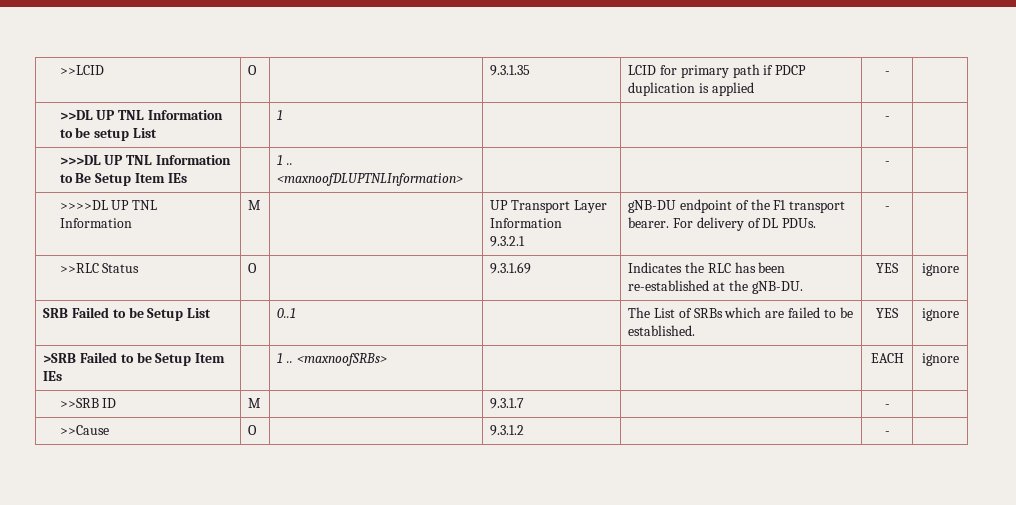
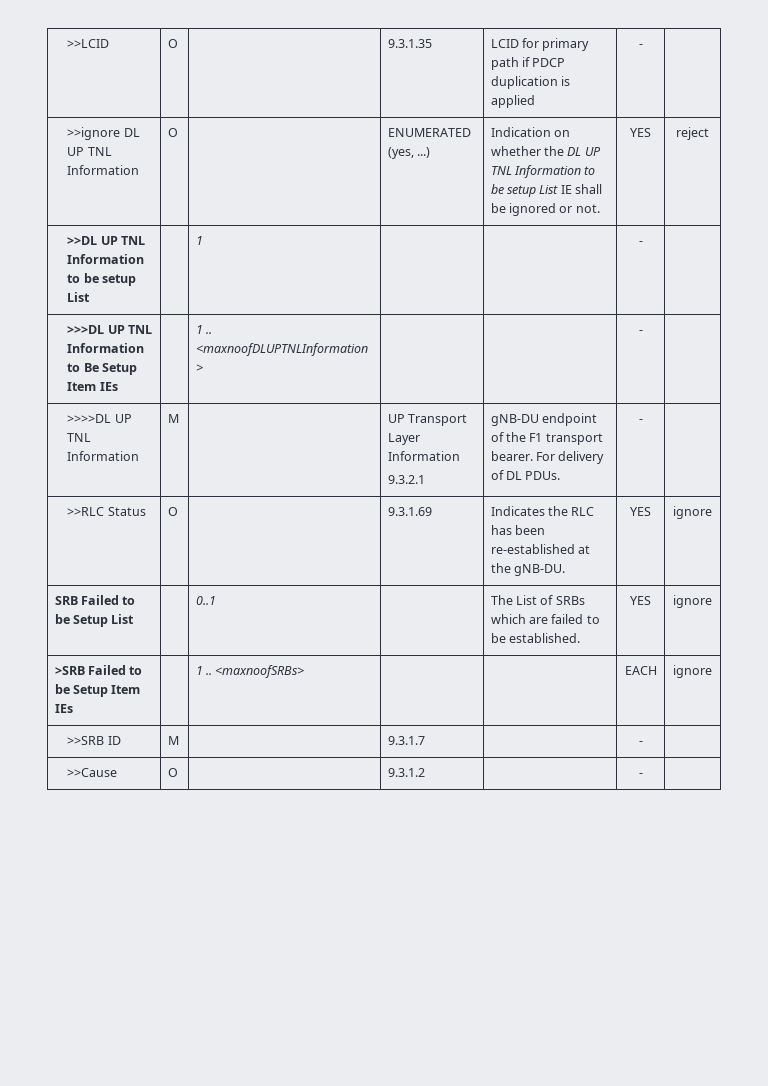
+ >>ignore DL UP TNL Information | O | | ENUMERATED (yes, ...) | Indication on whether the DL UP TNL Information to be setup List IE shall be ignored or not. | YES | reject

